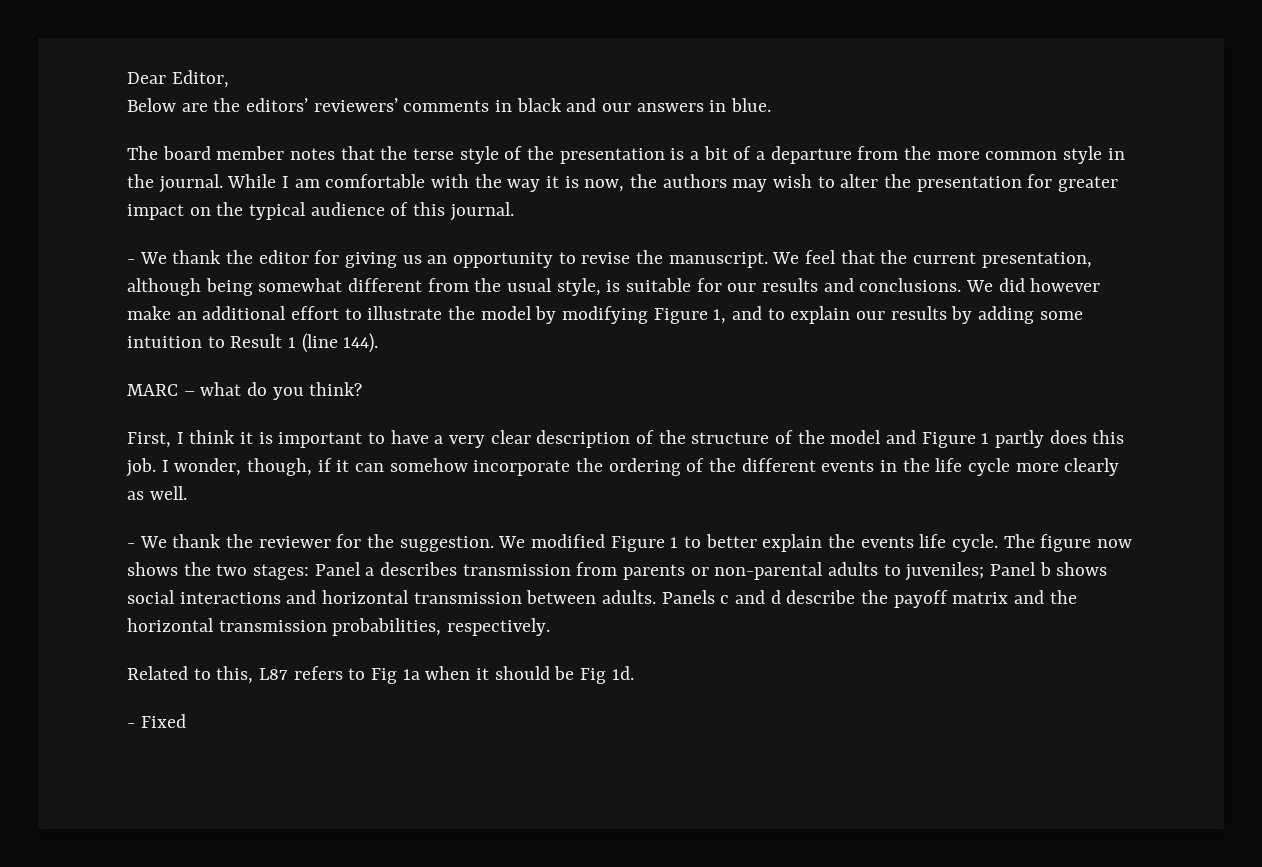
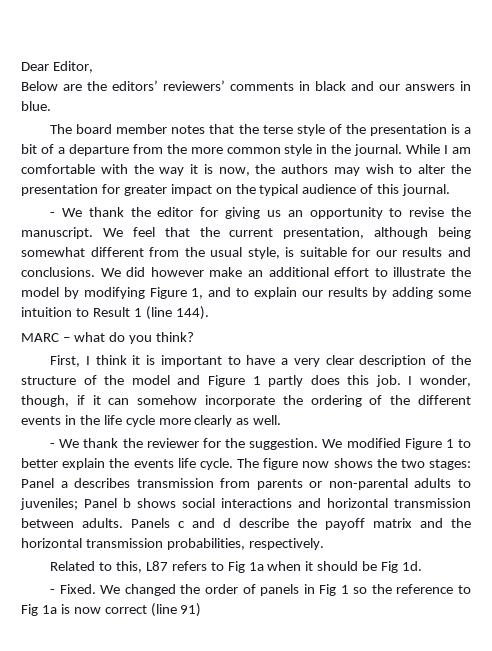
- - Fixed
+ - Fixed. We changed the order of panels in Fig 1 so the reference to Fig 1a is now correct (line 91)

